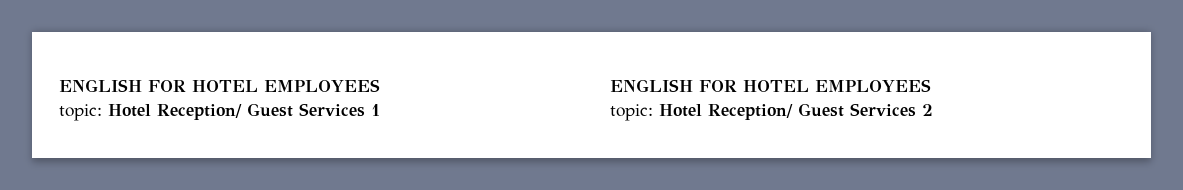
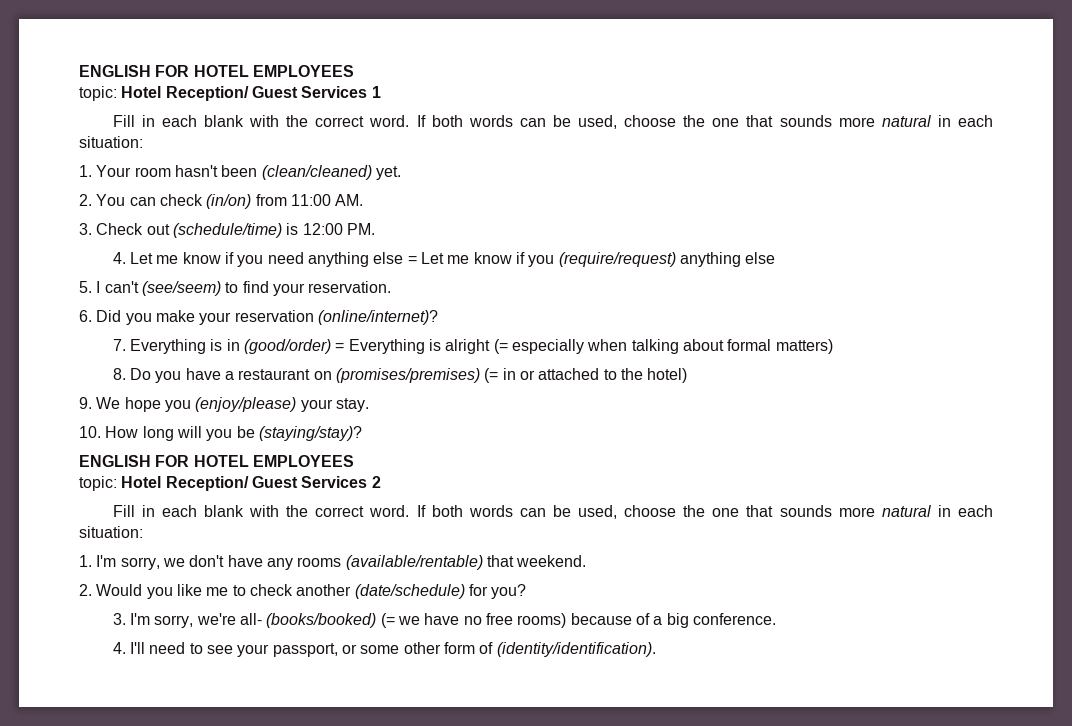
  topic: Hotel Reception/ Guest Services 1
+ Fill in each blank with the correct word. If both words can be used, choose the one that sounds more natural in each situation:
+ 1. Your room hasn't been (clean/cleaned) yet.
+ 2. You can check (in/on) from 11:00 AM.
+ 3. Check out (schedule/time) is 12:00 PM.
+ 4. Let me know if you need anything else = Let me know if you (require/request) anything else
+ 5. I can't (see/seem) to find your reservation.
+ 6. Did you make your reservation (online/internet)?
+ 7. Everything is in (good/order) = Everything is alright (= especially when talking about formal matters)
+ 8. Do you have a restaurant on (promises/premises) (= in or attached to the hotel)
+ 9. We hope you (enjoy/please) your stay.
+ 10. How long will you be (staying/stay)?
  topic: Hotel Reception/ Guest Services 2
+ Fill in each blank with the correct word. If both words can be used, choose the one that sounds more natural in each situation:
+ 1. I'm sorry, we don't have any rooms (available/rentable) that weekend.
+ 2. Would you like me to check another (date/schedule) for you?
+ 3. I'm sorry, we're all- (books/booked) (= we have no free rooms) because of a big conference.
+ 4. I'll need to see your passport, or some other form of (identity/identification).

